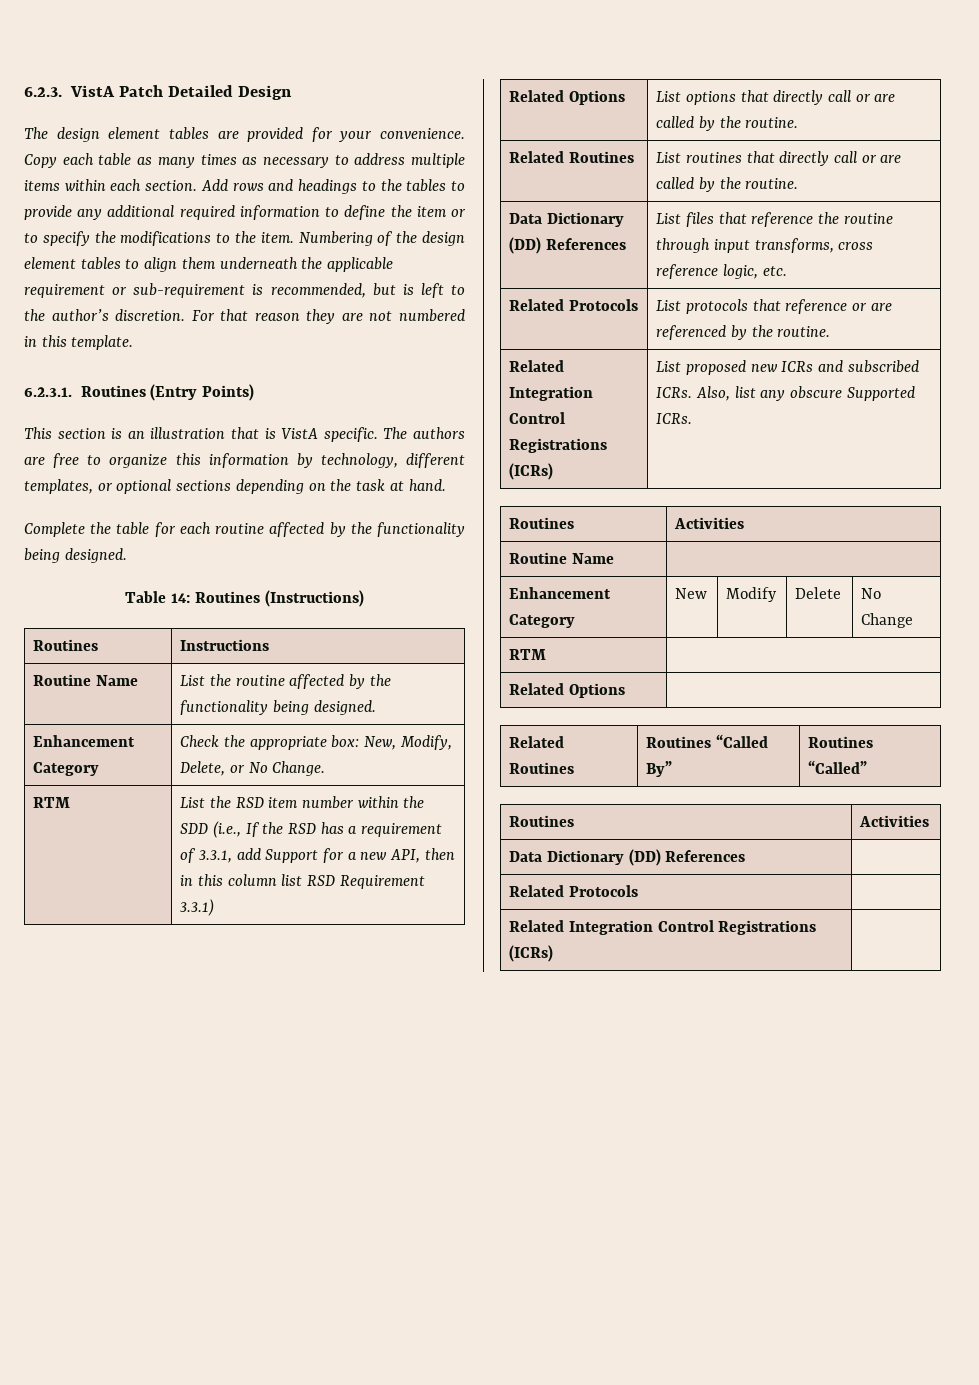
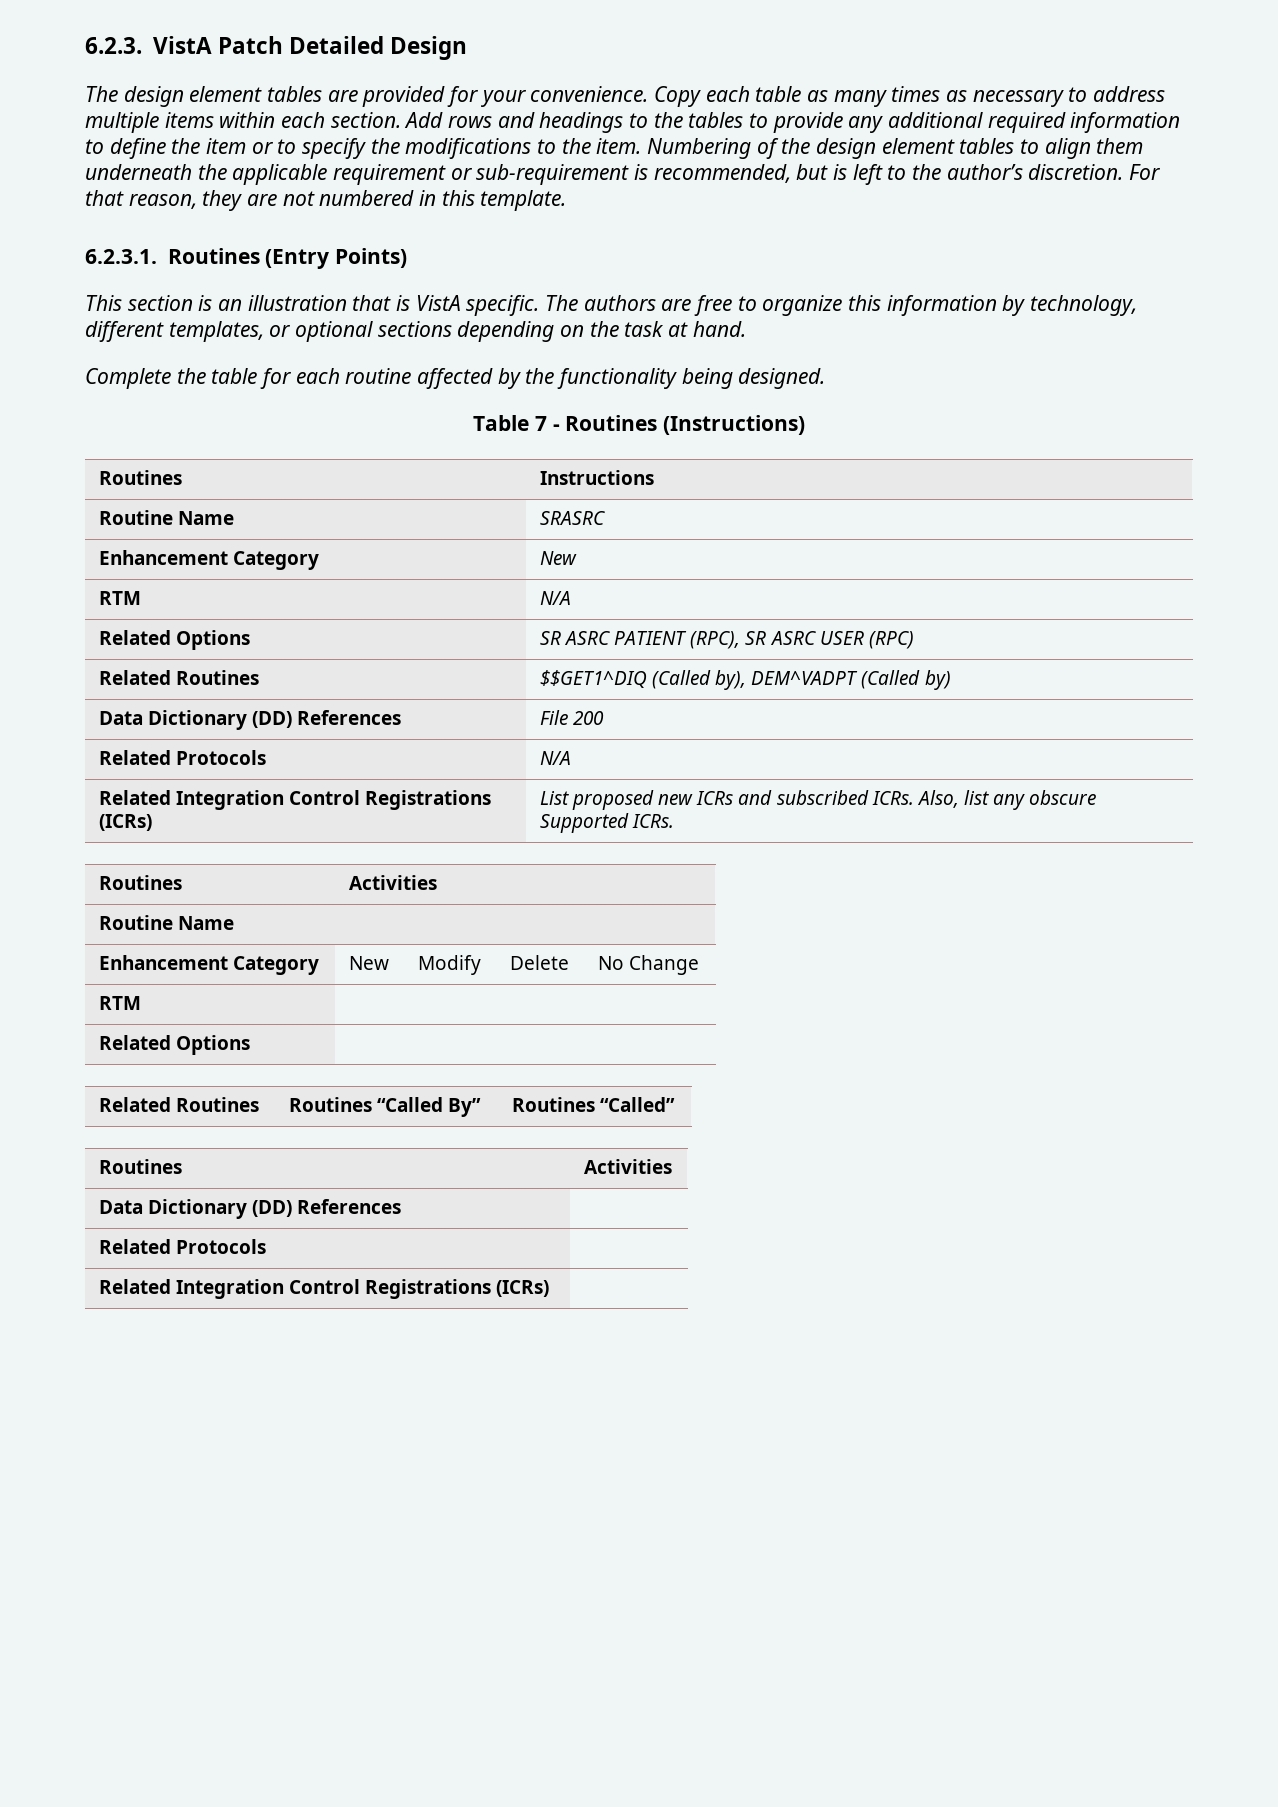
- For that reason they are not numbered in this template.
+ For that reason, they are not numbered in this template.
- Table 14: Routines (Instructions)
+ Table 7 - Routines (Instructions)
- Routine Name | List the routine affected by the functionality being designed.
- Enhancement Category | Check the appropriate box: New, Modify, Delete, or No Change.
- RTM | List the RSD item number within the SDD (i.e., If the RSD has a requirement of 3.3.1, add Support for a new API, then in this column list RSD Requirement 3.3.1)
- Related Options | List options that directly call or are called by the routine.
- Related Routines | List routines that directly call or are called by the routine.
- Data Dictionary (DD) References | List files that reference the routine through input transforms, cross reference logic, etc.
- Related Protocols | List protocols that reference or are referenced by the routine.
+ Routine Name | SRASRC
+ Enhancement Category | New
+ RTM | N/A
+ Related Options | SR ASRC PATIENT (RPC), SR ASRC USER (RPC)
+ Related Routines | $$GET1^DIQ (Called by), DEM^VADPT (Called by)
+ Data Dictionary (DD) References | File 200
+ Related Protocols | N/A

